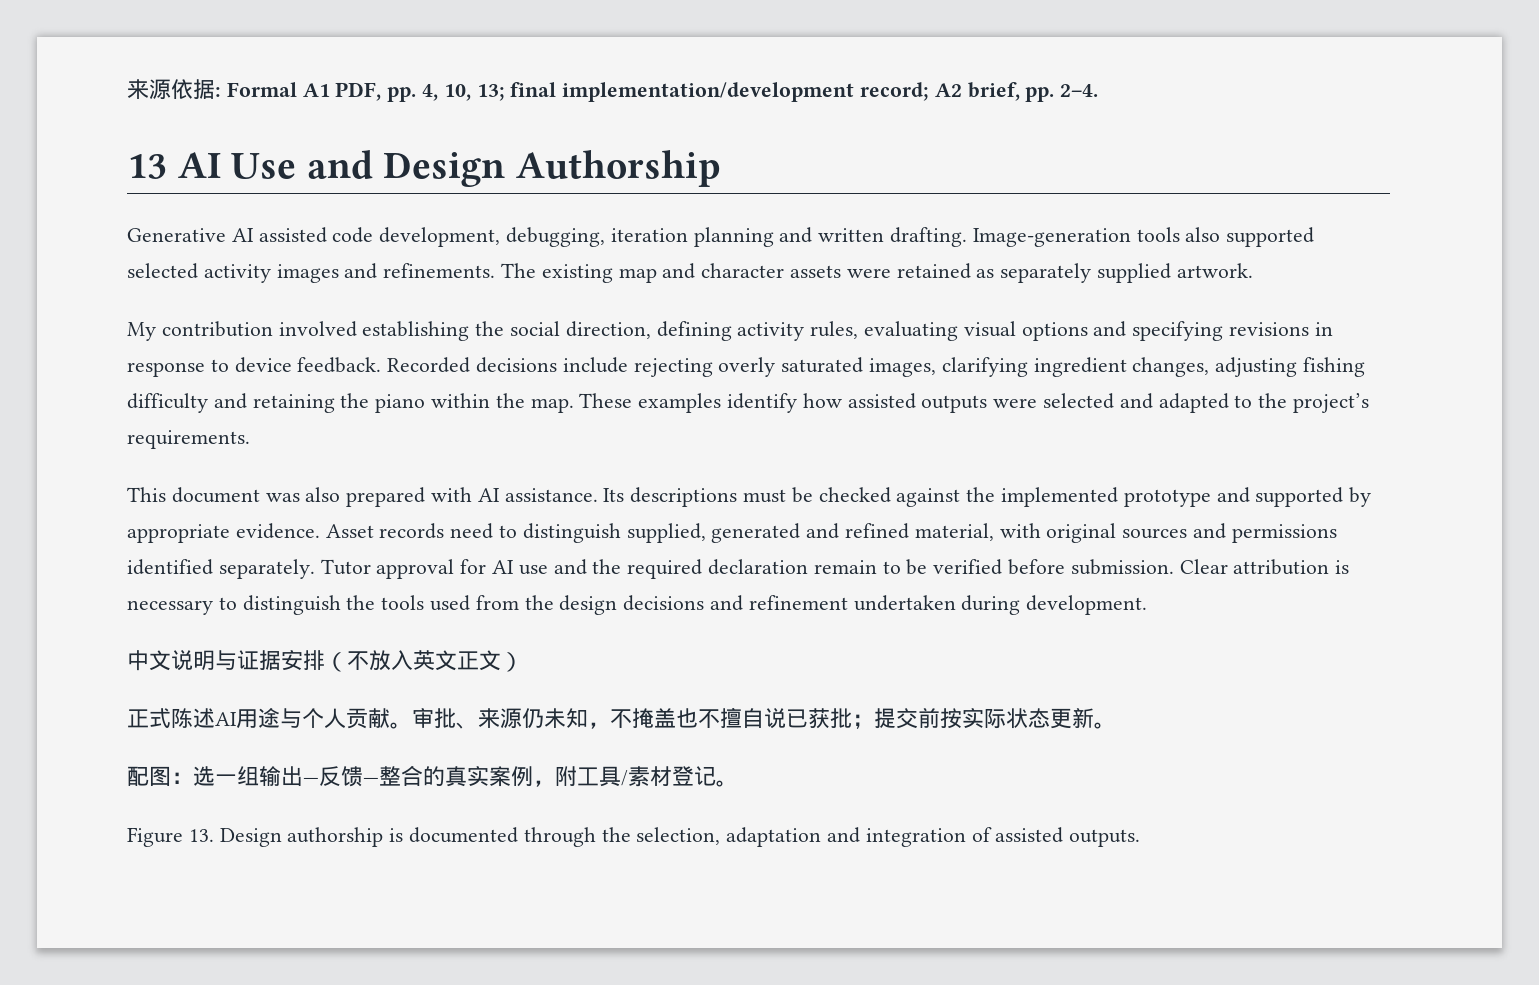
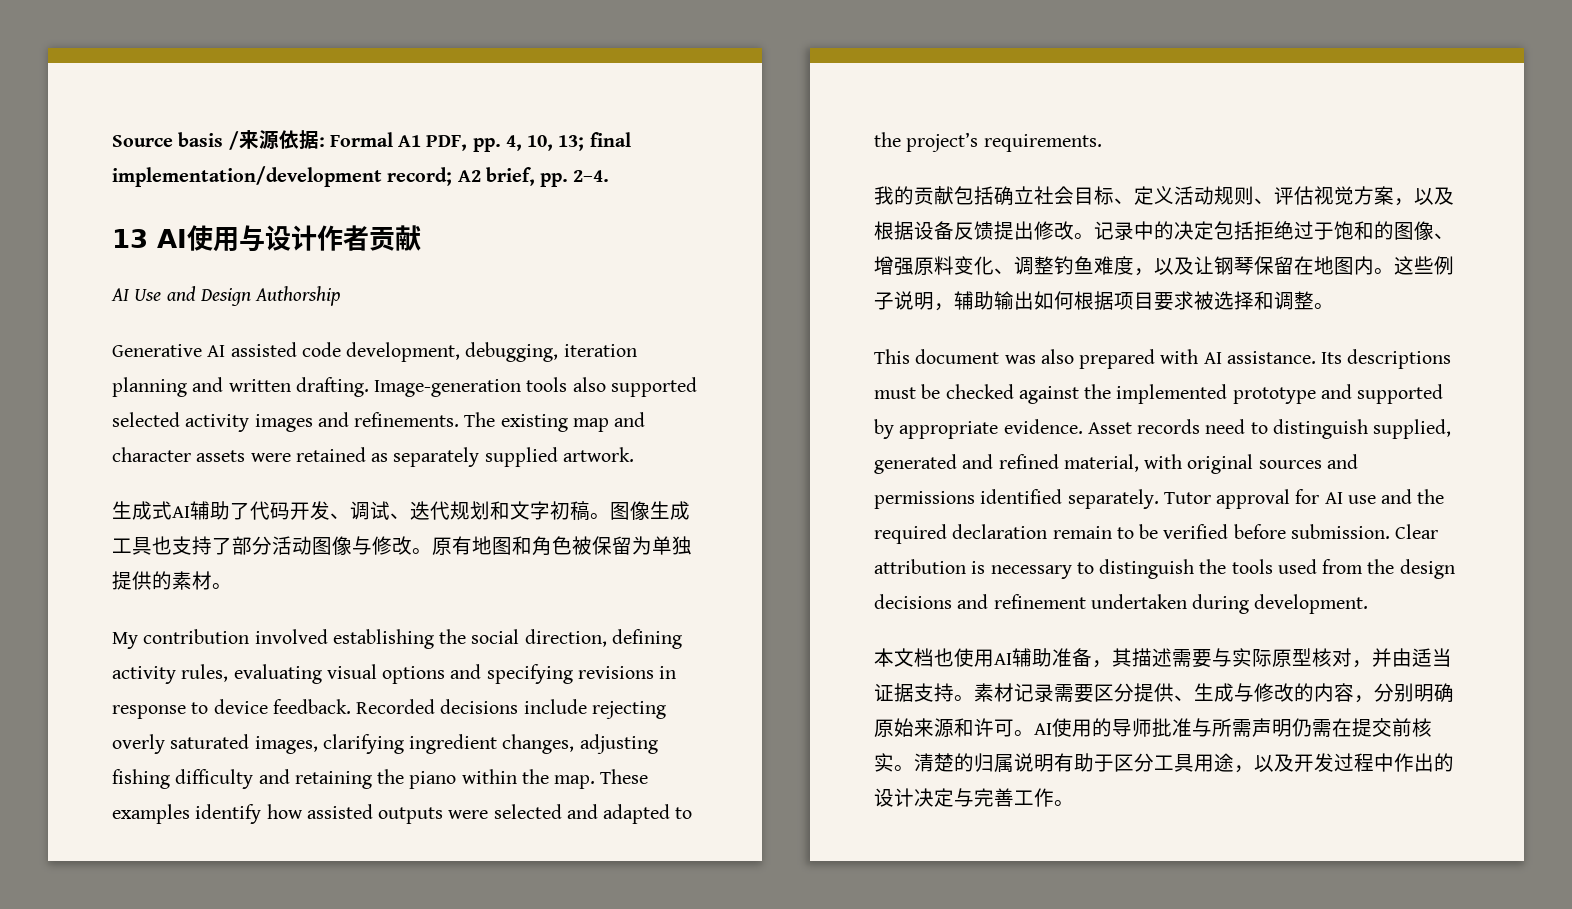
- 来源依据: Formal A1 PDF, pp. 4, 10, 13; final implementation/development record; A2 brief, pp. 2–4.
+ Source basis /来源依据: Formal A1 PDF, pp. 4, 10, 13; final implementation/development record; A2 brief, pp. 2–4.
- 13 AI Use and Design Authorship
+ 13 AI使用与设计作者贡献
+ AI Use and Design Authorship
+ 生成式AI辅助了代码开发、调试、迭代规划和文字初稿。图像生成工具也支持了部分活动图像与修改。原有地图和角色被保留为单独提供的素材。
+ 我的贡献包括确立社会目标、定义活动规则、评估视觉方案，以及根据设备反馈提出修改。记录中的决定包括拒绝过于饱和的图像、增强原料变化、调整钓鱼难度，以及让钢琴保留在地图内。这些例子说明，辅助输出如何根据项目要求被选择和调整。
- 中文说明与证据安排（不放入英文正文）
- 正式陈述AI用途与个人贡献。审批、来源仍未知，不掩盖也不擅自说已获批；提交前按实际状态更新。
- 配图：选一组输出—反馈—整合的真实案例，附工具/素材登记。
- Figure 13. Design authorship is documented through the selection, adaptation and integration of assisted outputs.
+ 本文档也使用AI辅助准备，其描述需要与实际原型核对，并由适当证据支持。素材记录需要区分提供、生成与修改的内容，分别明确原始来源和许可。AI使用的导师批准与所需声明仍需在提交前核实。清楚的归属说明有助于区分工具用途，以及开发过程中作出的设计决定与完善工作。

